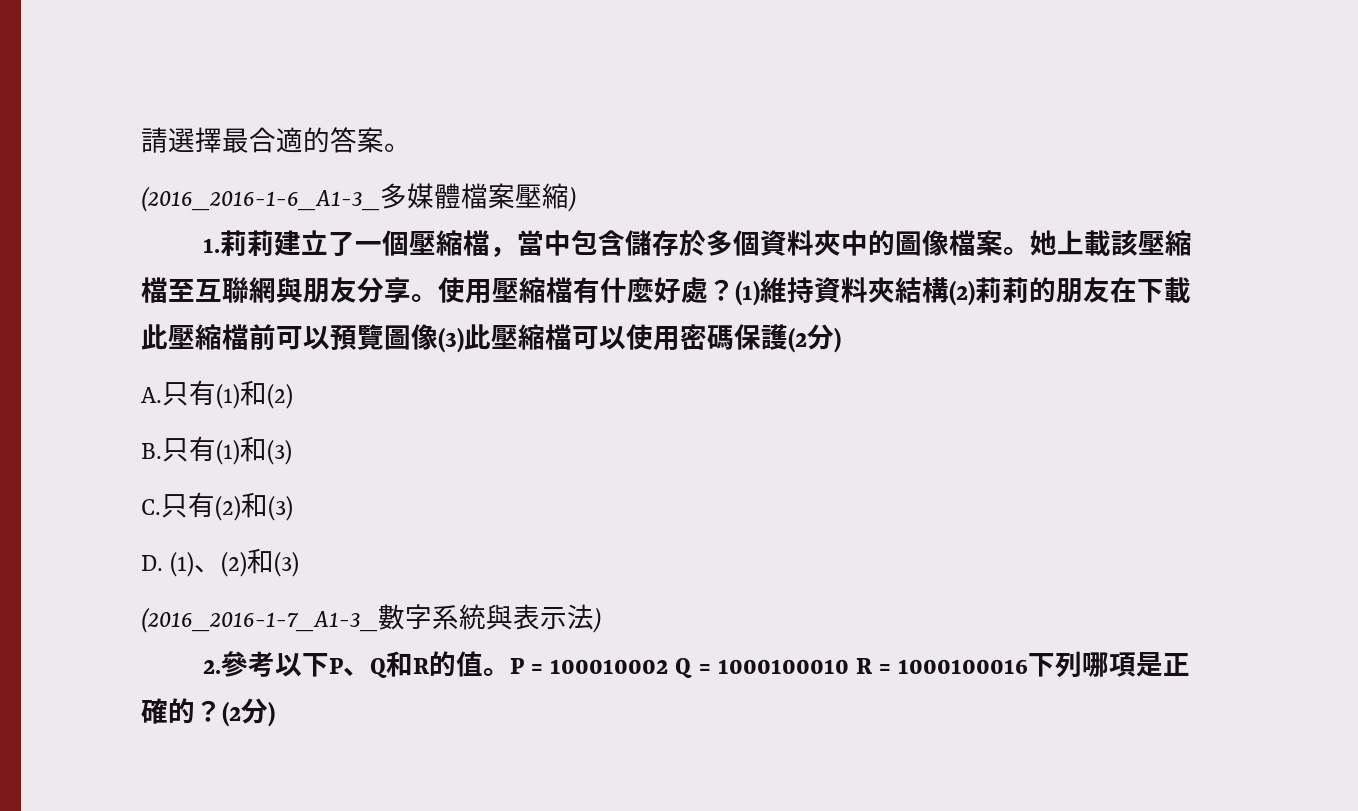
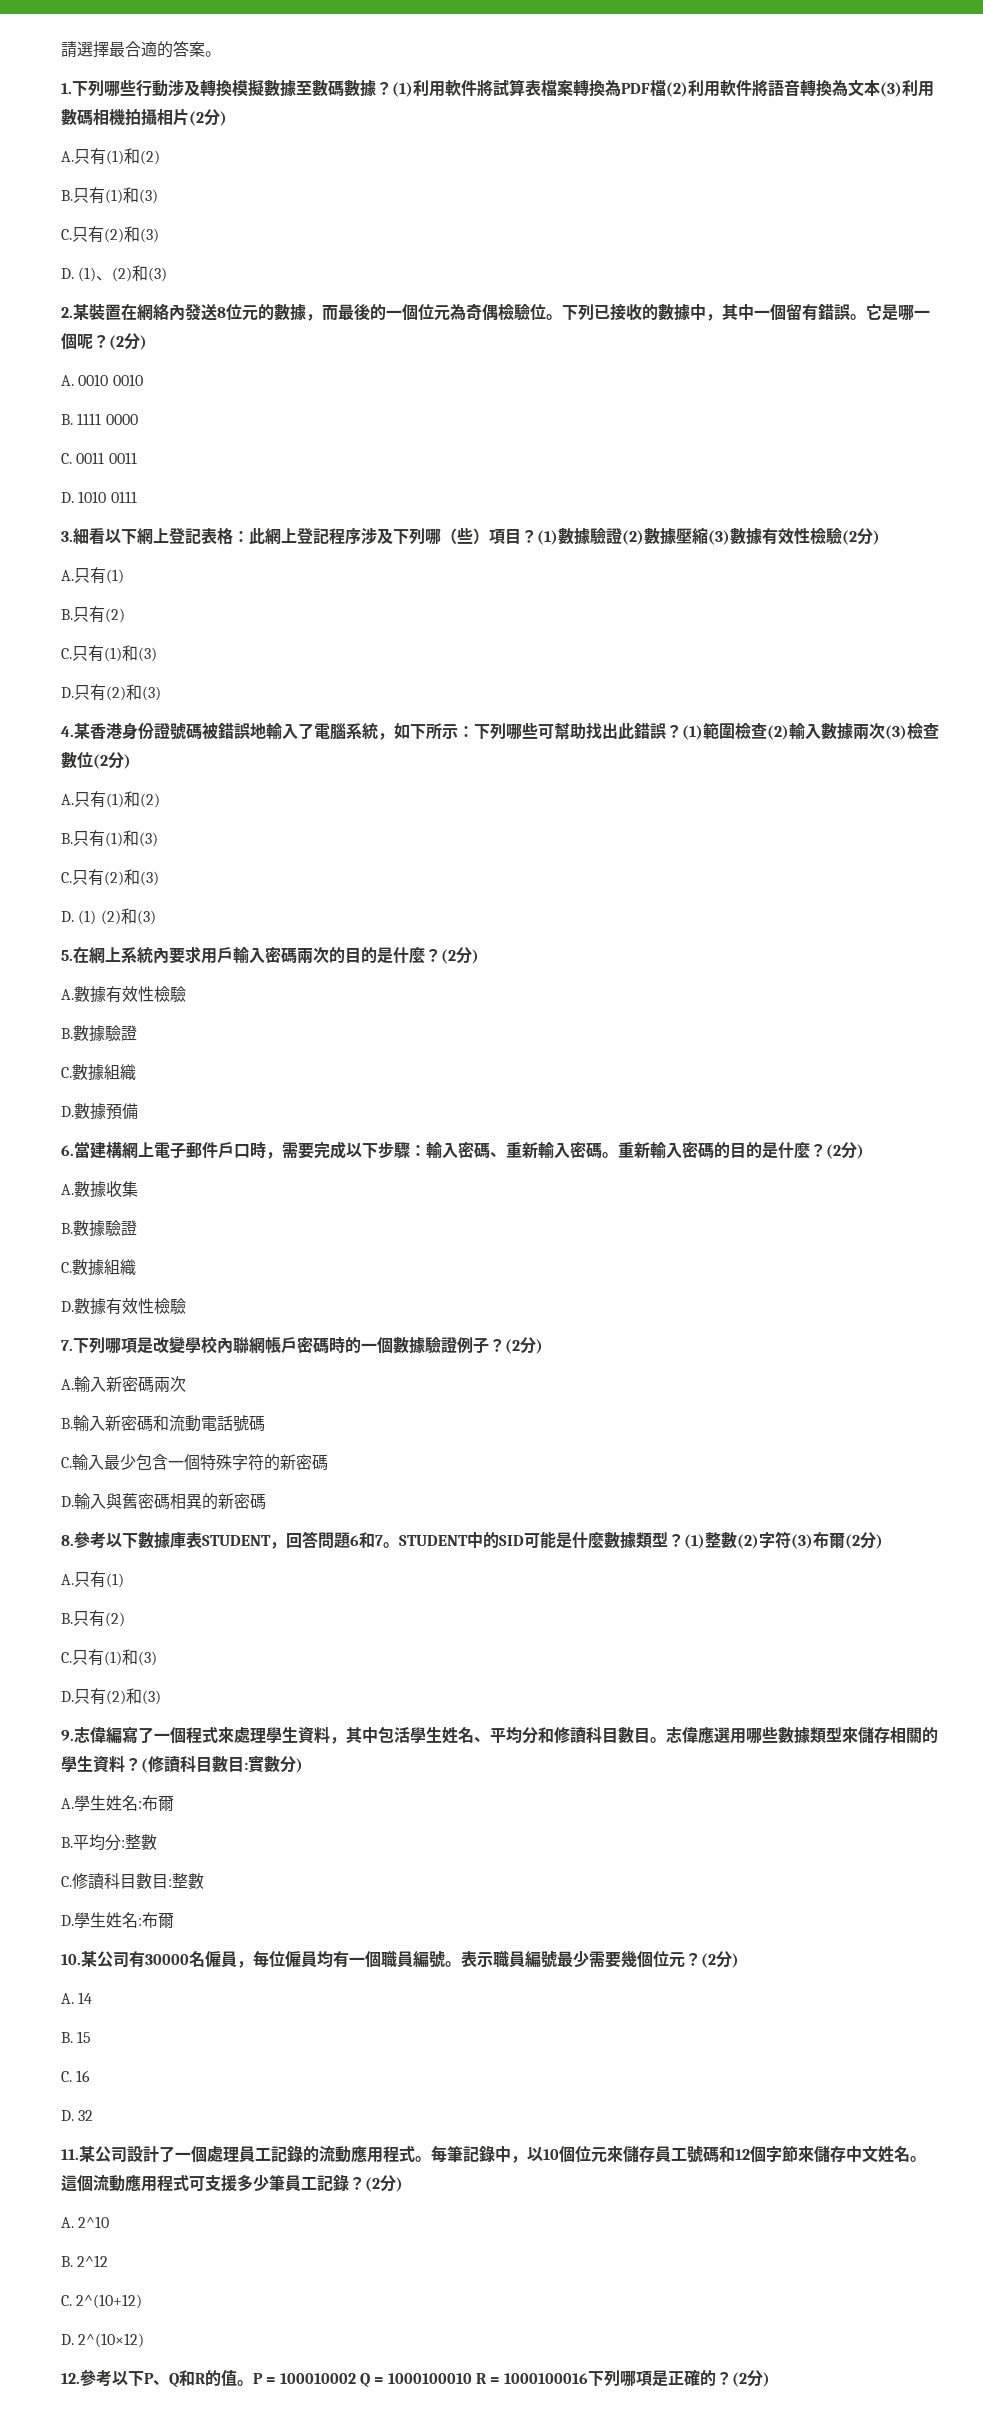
- (2016_2016-1-6_A1-3_多媒體檔案壓縮)
- 1.莉莉建立了一個壓縮檔，當中包含儲存於多個資料夾中的圖像檔案。她上載該壓縮檔至互聯網與朋友分享。使用壓縮檔有什麼好處？(1)維持資料夾結構(2)莉莉的朋友在下載此壓縮檔前可以預覽圖像(3)此壓縮檔可以使用密碼保護(2分)
+ 1.下列哪些行動涉及轉換模擬數據至數碼數據？(1)利用軟件將試算表檔案轉換為PDF檔(2)利用軟件將語音轉換為文本(3)利用數碼相機拍攝相片(2分)
- (2016_2016-1-7_A1-3_數字系統與表示法)
- 2.參考以下P、Q和R的值。
+ 2.某裝置在網絡內發送8位元的數據，而最後的一個位元為奇偶檢驗位。下列已接收的數據中，其中一個留有錯誤。它是哪一個呢？(2分)
+ A. 0010 0010
+ B. 1111 0000
+ C. 0011 0011
+ D. 1010 0111
+ 3.細看以下網上登記表格：此網上登記程序涉及下列哪（些）項目？(1)數據驗證(2)數據壓縮(3)數據有效性檢驗(2分)
+ A.只有(1)
+ B.只有(2)
+ C.只有(1)和(3)
+ D.只有(2)和(3)
+ 4.某香港身份證號碼被錯誤地輸入了電腦系統，如下所示：下列哪些可幫助找出此錯誤？(1)範圍檢查(2)輸入數據兩次(3)檢查數位(2分)
+ A.只有(1)和(2)
+ B.只有(1)和(3)
+ C.只有(2)和(3)
+ D. (1) (2)和(3)
+ 5.在網上系統內要求用戶輸入密碼兩次的目的是什麼？(2分)
+ A.數據有效性檢驗
+ B.數據驗證
+ C.數據組織
+ D.數據預備
+ 6.當建構網上電子郵件戶口時，需要完成以下步驟：輸入密碼、重新輸入密碼。重新輸入密碼的目的是什麼？(2分)
+ A.數據收集
+ B.數據驗證
+ C.數據組織
+ D.數據有效性檢驗
+ 7.下列哪項是改變學校內聯網帳戶密碼時的一個數據驗證例子？(2分)
+ A.輸入新密碼兩次
+ B.輸入新密碼和流動電話號碼
+ C.輸入最少包含一個特殊字符的新密碼
+ D.輸入與舊密碼相異的新密碼
+ 8.參考以下數據庫表STUDENT，回答問題6和7。STUDENT中的SID可能是什麼數據類型？(1)整數(2)字符(3)布爾(2分)
+ A.只有(1)
+ B.只有(2)
+ C.只有(1)和(3)
+ D.只有(2)和(3)
+ 9.志偉編寫了一個程式來處理學生資料，其中包活學生姓名、平均分和修讀科目數目。志偉應選用哪些數據類型來儲存相關的學生資料？(修讀科目數目:實數分)
+ A.學生姓名:布爾
+ B.平均分:整數
+ C.修讀科目數目:整數
+ D.學生姓名:布爾
+ 10.某公司有30000名僱員，每位僱員均有一個職員編號。表示職員編號最少需要幾個位元？(2分)
+ A. 14
+ B. 15
+ C. 16
+ D. 32
+ 11.某公司設計了一個處理員工記錄的流動應用程式。每筆記錄中，以10個位元來儲存員工號碼和12個字節來儲存中文姓名。這個流動應用程式可支援多少筆員工記錄？(2分)
+ A. 2^10
+ B. 2^12
+ C. 2^(10+12)
+ D. 2^(10×12)
+ 12.參考以下P、Q和R的值。

